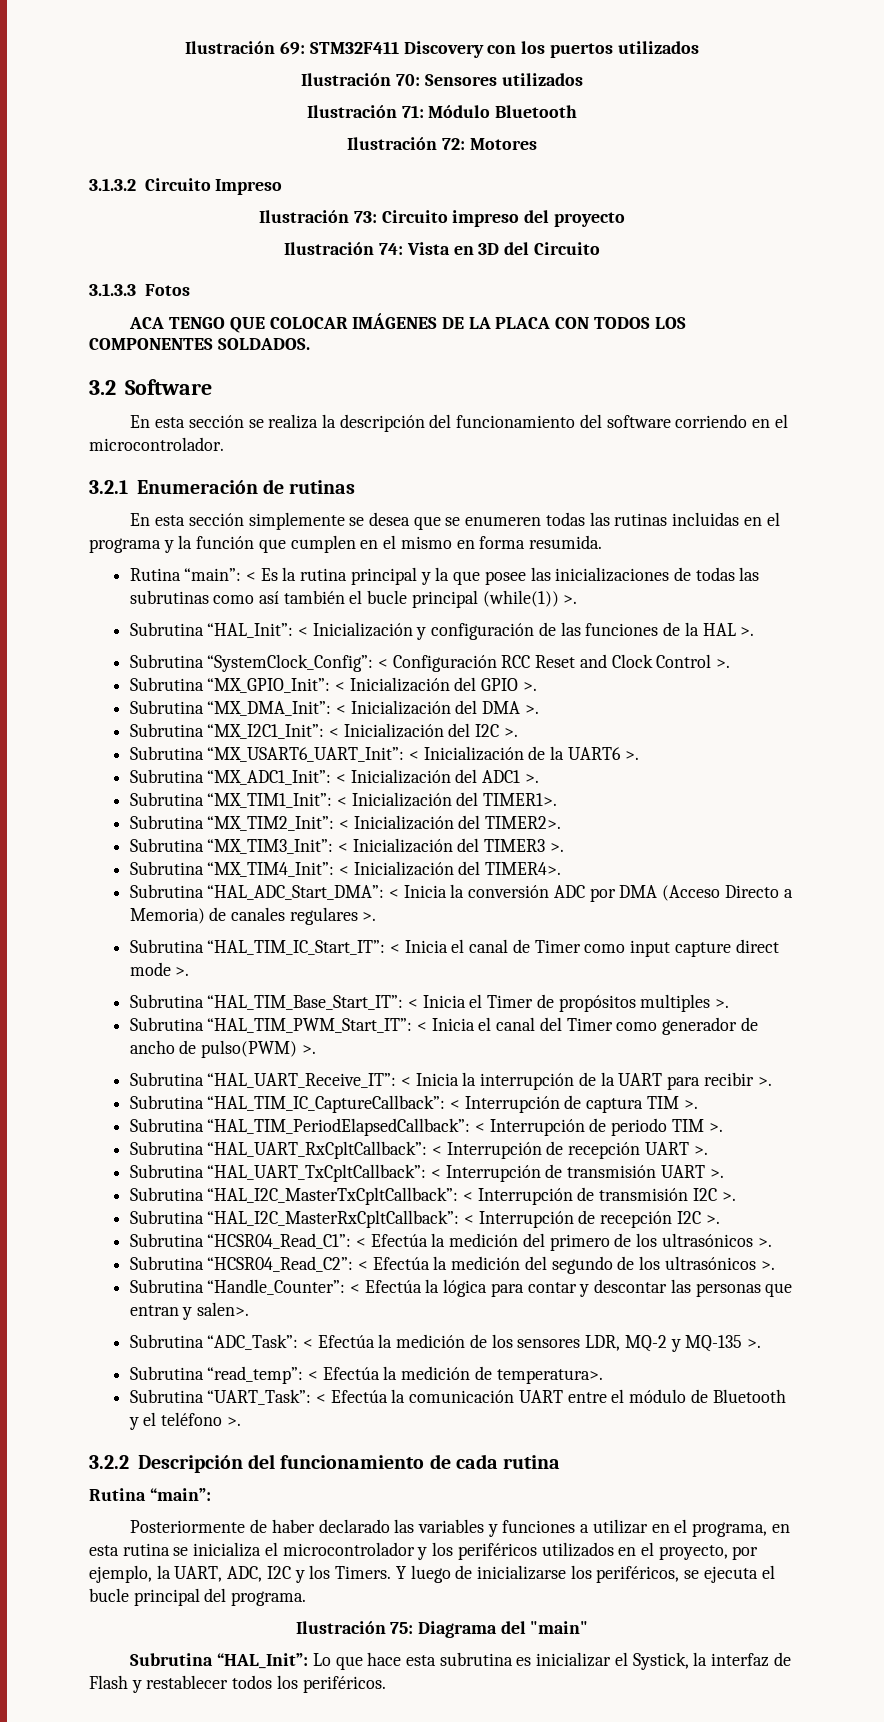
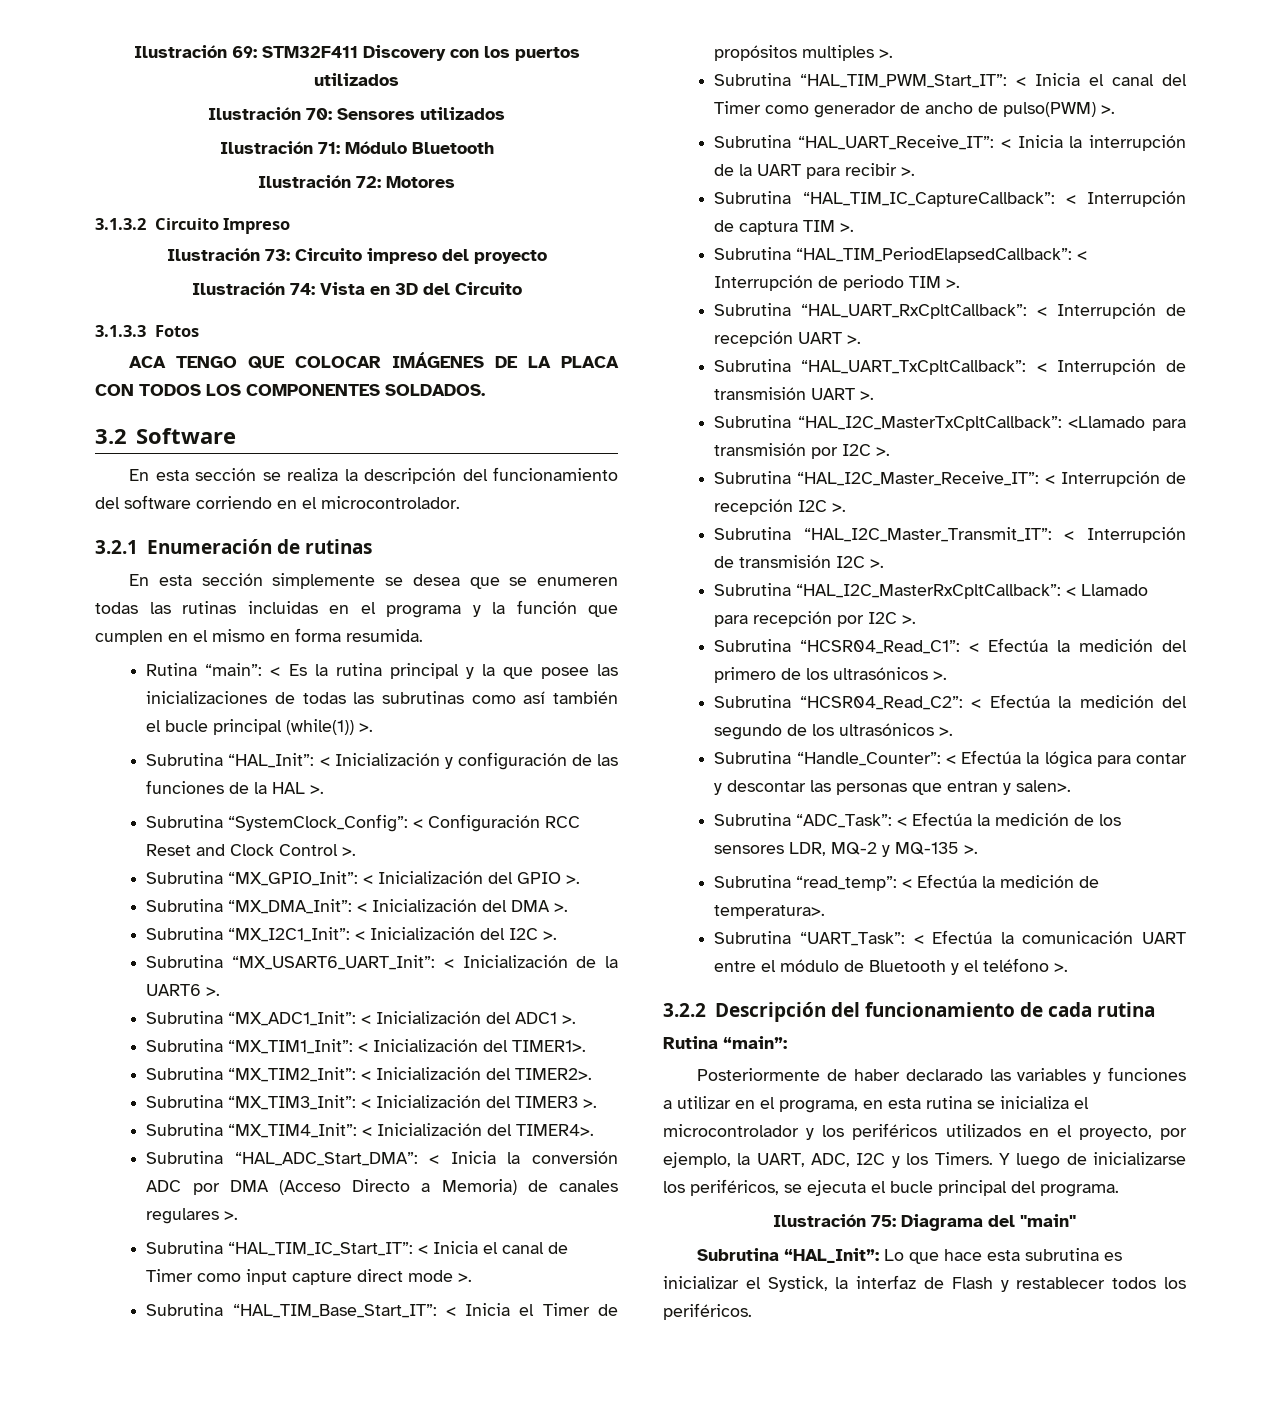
- Subrutina “HAL_I2C_MasterTxCpltCallback”: < Interrupción de transmisión I2C >.
+ Subrutina “HAL_I2C_MasterTxCpltCallback”: <Llamado para transmisión por I2C >.
+ Subrutina “HAL_I2C_Master_Receive_IT”: < Interrupción de recepción I2C >.
+ Subrutina “HAL_I2C_Master_Transmit_IT”: < Interrupción de transmisión I2C >.
- Subrutina “HAL_I2C_MasterRxCpltCallback”: < Interrupción de recepción I2C >.
+ Subrutina “HAL_I2C_MasterRxCpltCallback”: < Llamado para recepción por I2C >.

